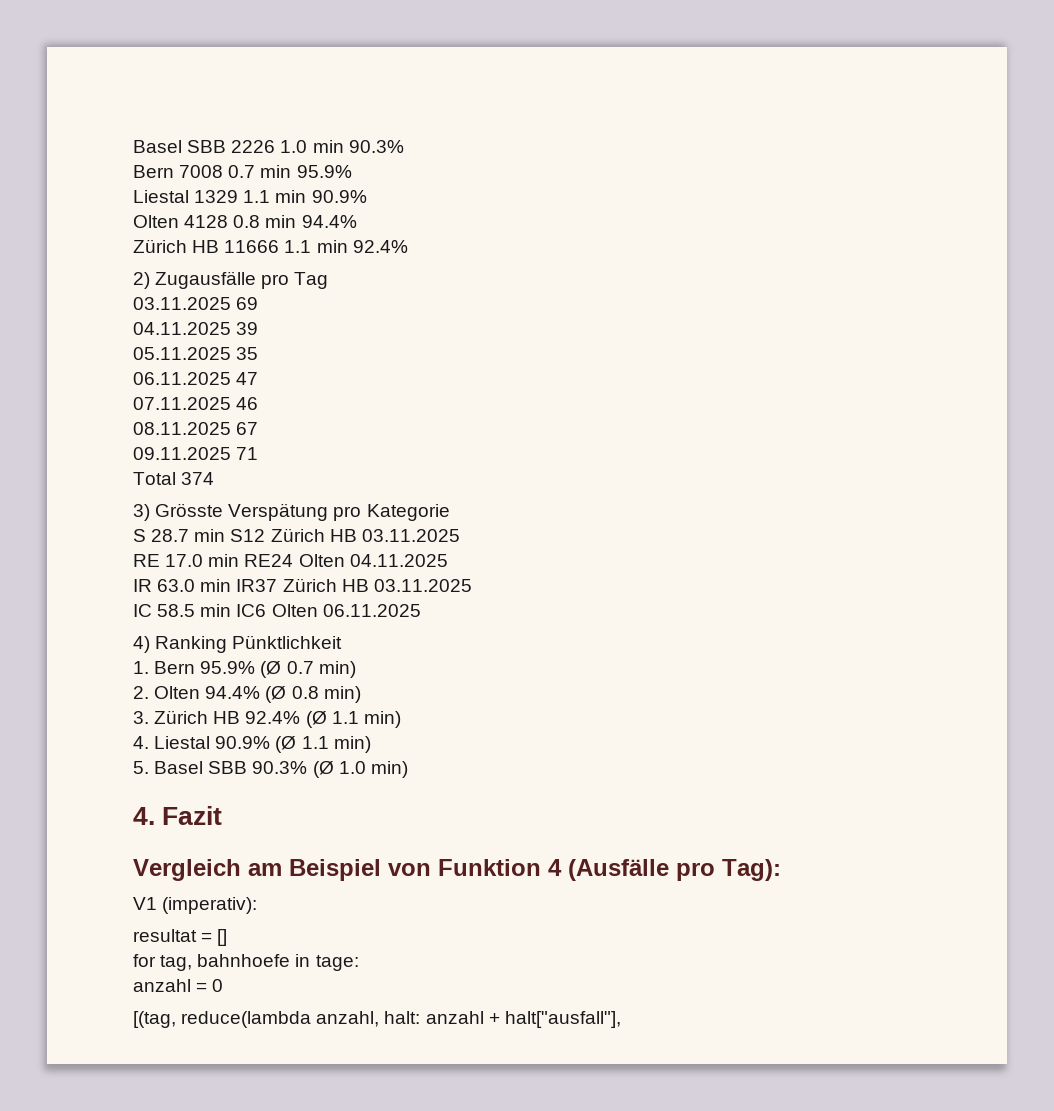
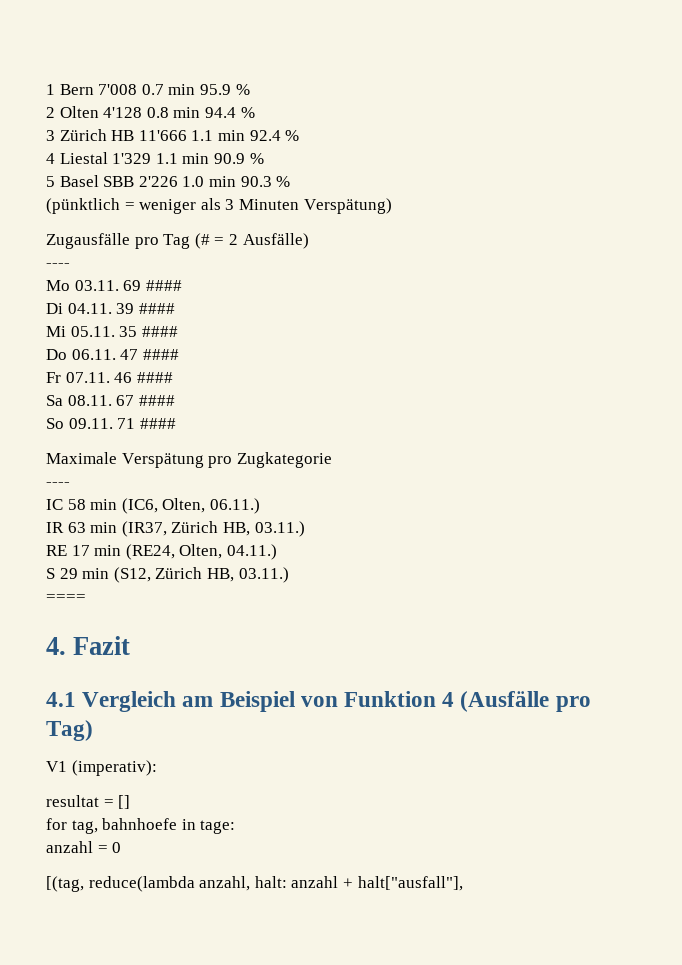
- Basel SBB 2226 1.0 min 90.3%
- Bern 7008 0.7 min 95.9%
- Liestal 1329 1.1 min 90.9%
- Olten 4128 0.8 min 94.4%
- Zürich HB 11666 1.1 min 92.4%
- 2) Zugausfälle pro Tag
- 03.11.2025 69
- 04.11.2025 39
- 05.11.2025 35
- 06.11.2025 47
- 07.11.2025 46
- 08.11.2025 67
- 09.11.2025 71
- Total 374
- 3) Grösste Verspätung pro Kategorie
- S 28.7 min S12 Zürich HB 03.11.2025
- RE 17.0 min RE24 Olten 04.11.2025
- IR 63.0 min IR37 Zürich HB 03.11.2025
- IC 58.5 min IC6 Olten 06.11.2025
- 4) Ranking Pünktlichkeit
- 1. Bern 95.9% (Ø 0.7 min)
- 2. Olten 94.4% (Ø 0.8 min)
- 3. Zürich HB 92.4% (Ø 1.1 min)
- 4. Liestal 90.9% (Ø 1.1 min)
- 5. Basel SBB 90.3% (Ø 1.0 min)
+ 1 Bern 7'008 0.7 min 95.9 %
+ 2 Olten 4'128 0.8 min 94.4 %
+ 3 Zürich HB 11'666 1.1 min 92.4 %
+ 4 Liestal 1'329 1.1 min 90.9 %
+ 5 Basel SBB 2'226 1.0 min 90.3 %
+ (pünktlich = weniger als 3 Minuten Verspätung)
+ Zugausfälle pro Tag (# = 2 Ausfälle)
+ ----
+ Mo 03.11. 69 ####
+ Di 04.11. 39 ####
+ Mi 05.11. 35 ####
+ Do 06.11. 47 ####
+ Fr 07.11. 46 ####
+ Sa 08.11. 67 ####
+ So 09.11. 71 ####
+ Maximale Verspätung pro Zugkategorie
+ ----
+ IC 58 min (IC6, Olten, 06.11.)
+ IR 63 min (IR37, Zürich HB, 03.11.)
+ RE 17 min (RE24, Olten, 04.11.)
+ S 29 min (S12, Zürich HB, 03.11.)
+ ====
- Vergleich am Beispiel von Funktion 4 (Ausfälle pro Tag):
+ 4.1 Vergleich am Beispiel von Funktion 4 (Ausfälle pro Tag)

